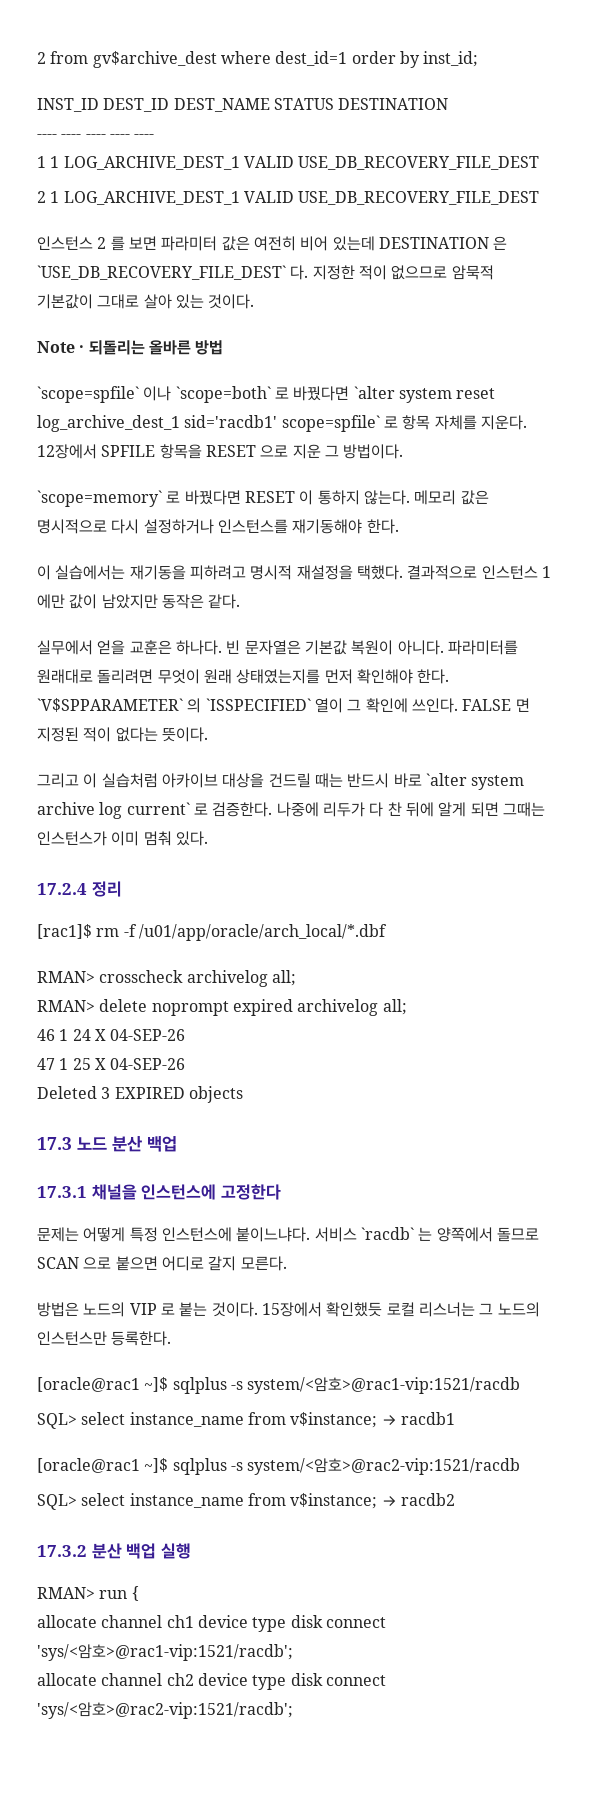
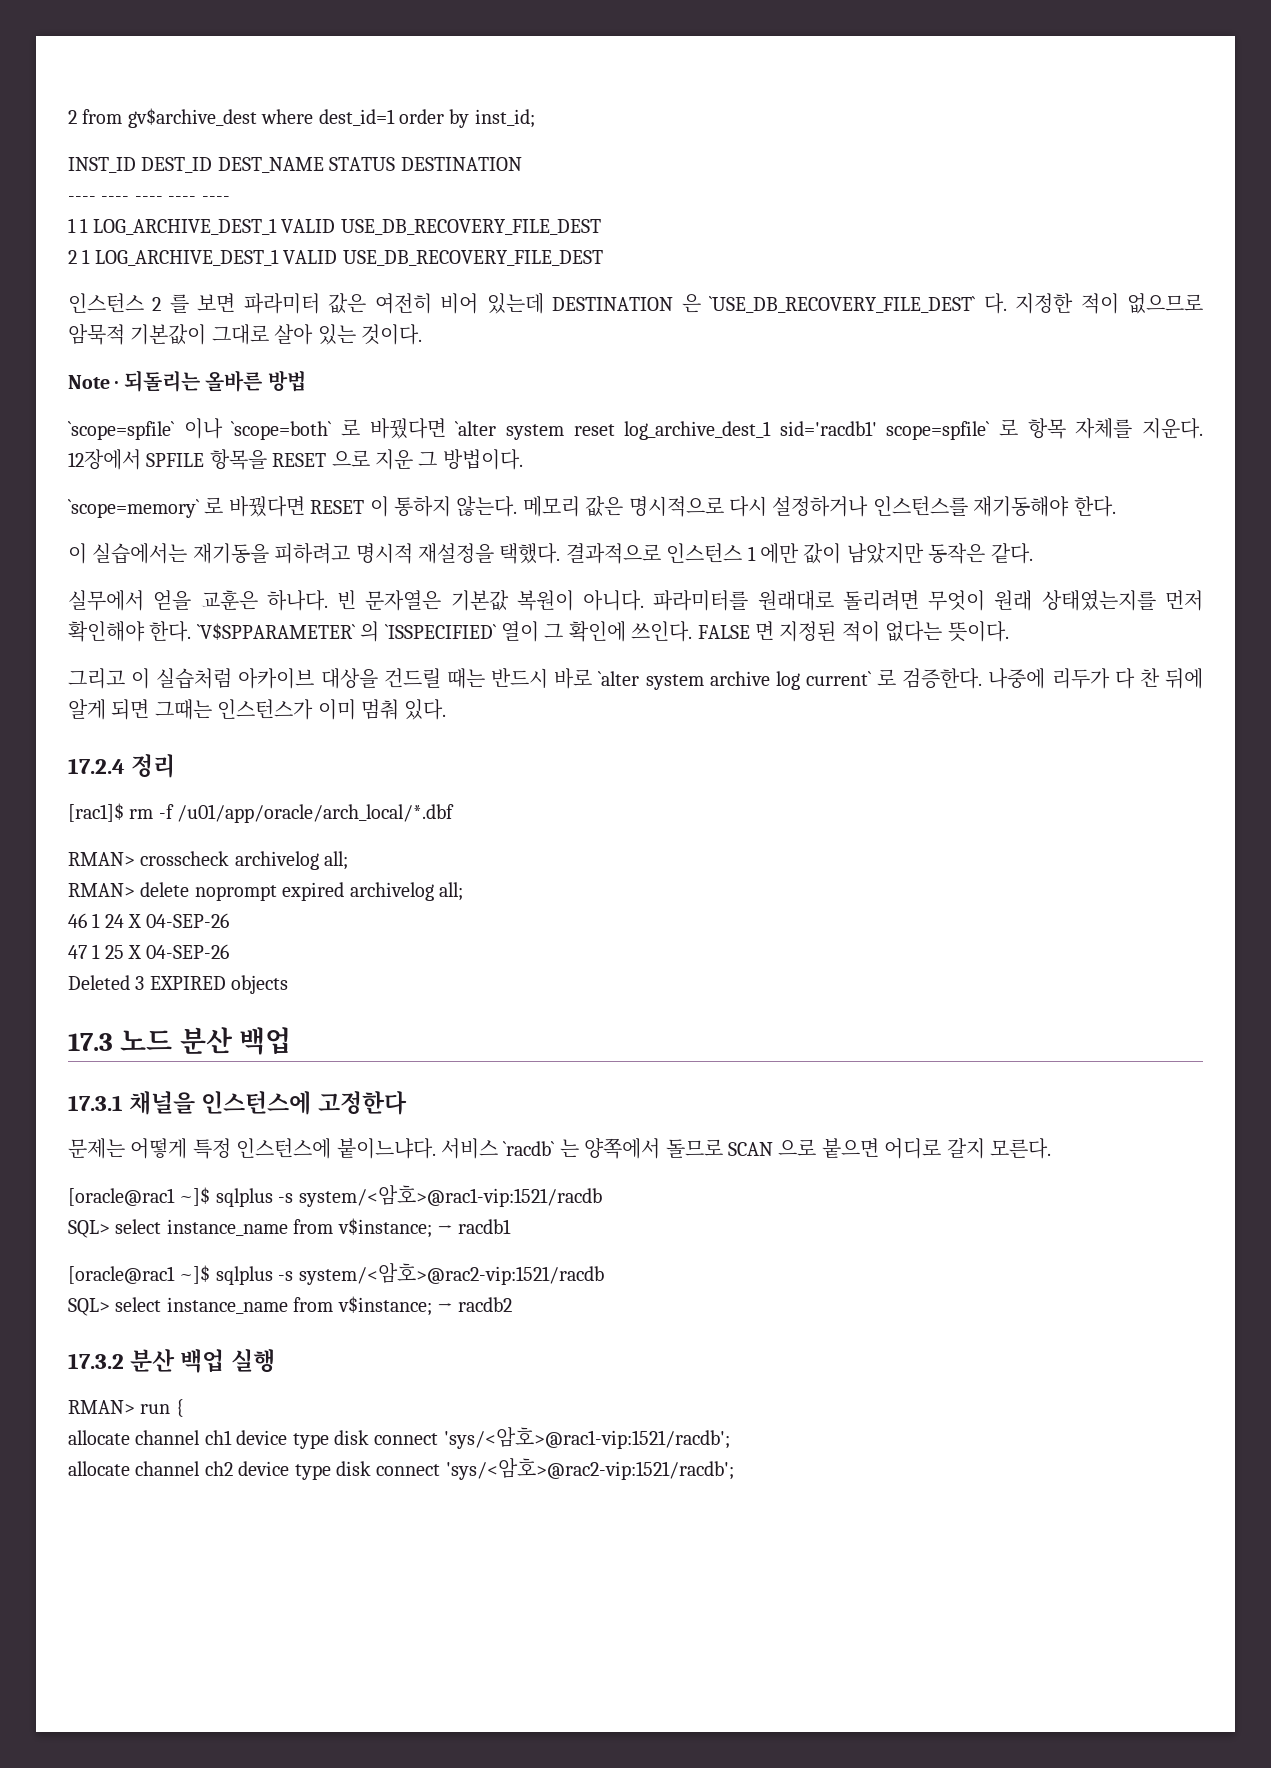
- 방법은 노드의 VIP 로 붙는 것이다. 15장에서 확인했듯 로컬 리스너는 그 노드의 인스턴스만 등록한다.

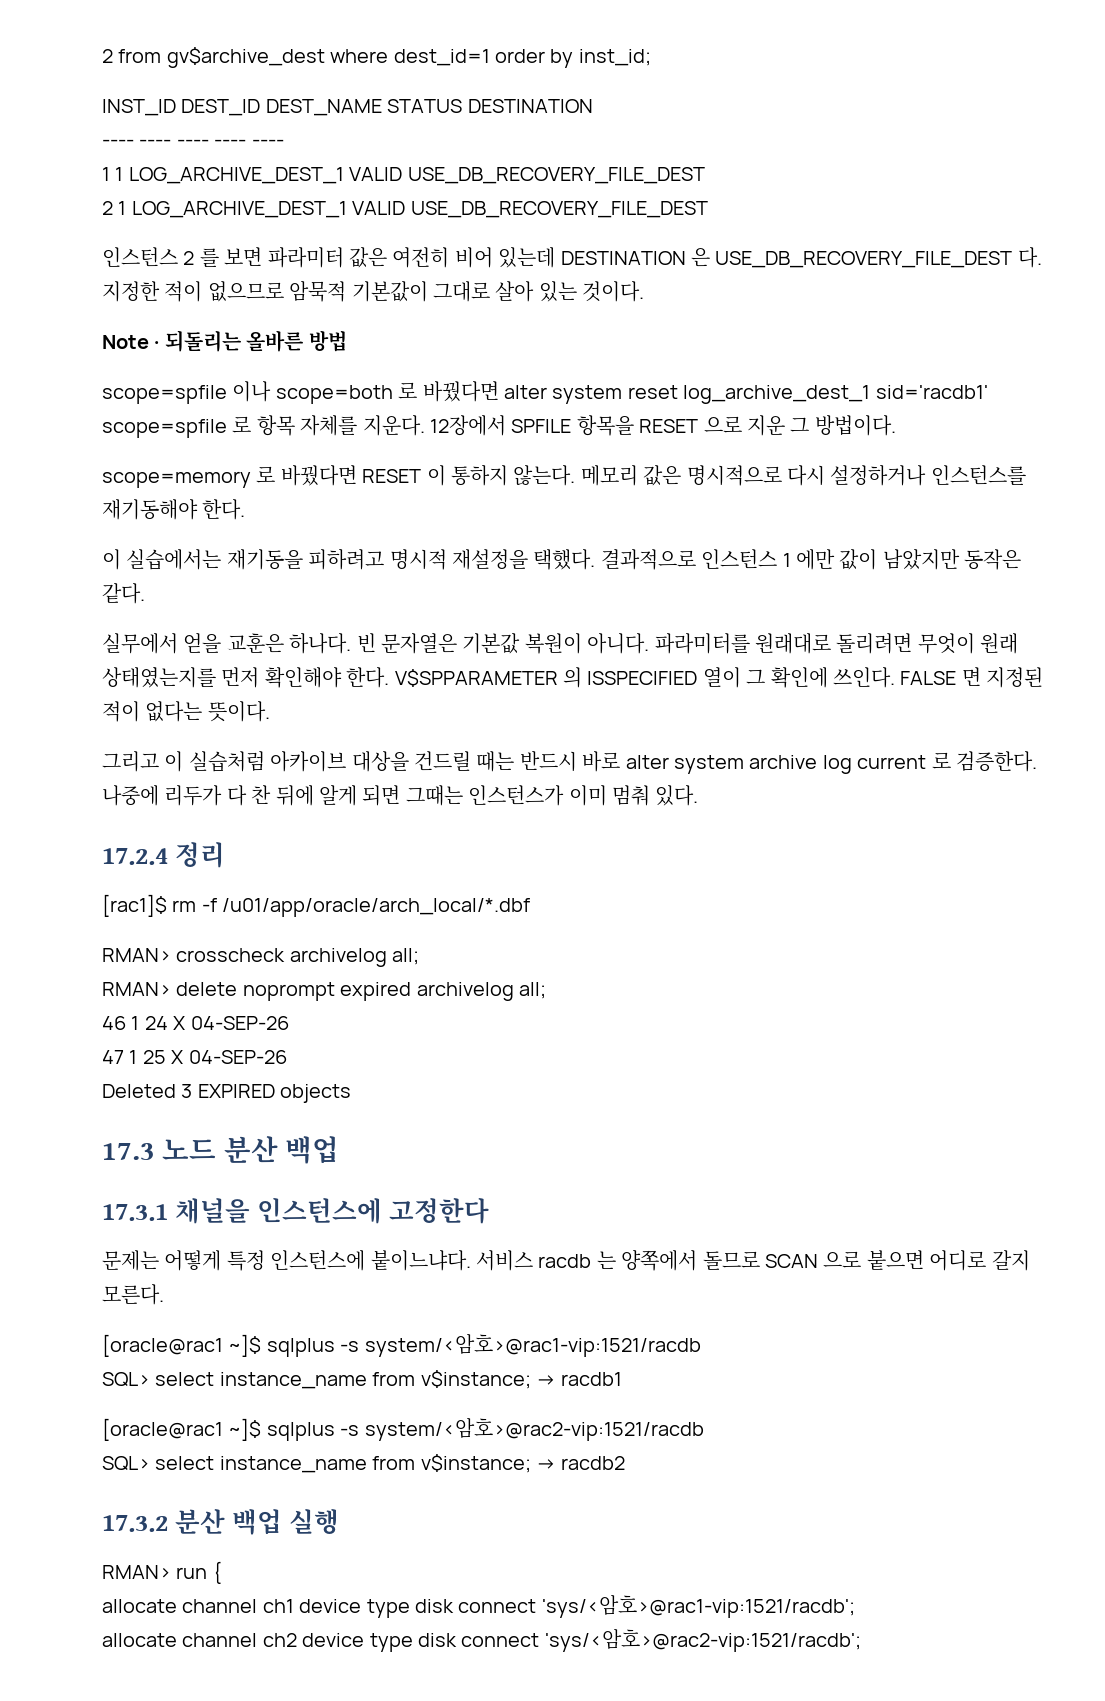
- 인스턴스 2 를 보면 파라미터 값은 여전히 비어 있는데 DESTINATION 은 `USE_DB_RECOVERY_FILE_DEST` 다.
+ 인스턴스 2 를 보면 파라미터 값은 여전히 비어 있는데 DESTINATION 은 USE_DB_RECOVERY_FILE_DEST 다.
- `scope=spfile` 이나 `scope=both` 로 바꿨다면 `alter system reset log_archive_dest_1 sid='racdb1' scope=spfile` 로 항목 자체를 지운다.
+ scope=spfile 이나 scope=both 로 바꿨다면 alter system reset log_archive_dest_1 sid='racdb1' scope=spfile 로 항목 자체를 지운다.
- `scope=memory` 로 바꿨다면 RESET 이 통하지 않는다.
+ scope=memory 로 바꿨다면 RESET 이 통하지 않는다.
- `V$SPPARAMETER` 의 `ISSPECIFIED` 열이 그 확인에 쓰인다.
+ V$SPPARAMETER 의 ISSPECIFIED 열이 그 확인에 쓰인다.
- 그리고 이 실습처럼 아카이브 대상을 건드릴 때는 반드시 바로 `alter system archive log current` 로 검증한다.
+ 그리고 이 실습처럼 아카이브 대상을 건드릴 때는 반드시 바로 alter system archive log current 로 검증한다.
- 서비스 `racdb` 는 양쪽에서 돌므로 SCAN 으로 붙으면 어디로 갈지 모른다.
+ 서비스 racdb 는 양쪽에서 돌므로 SCAN 으로 붙으면 어디로 갈지 모른다.

